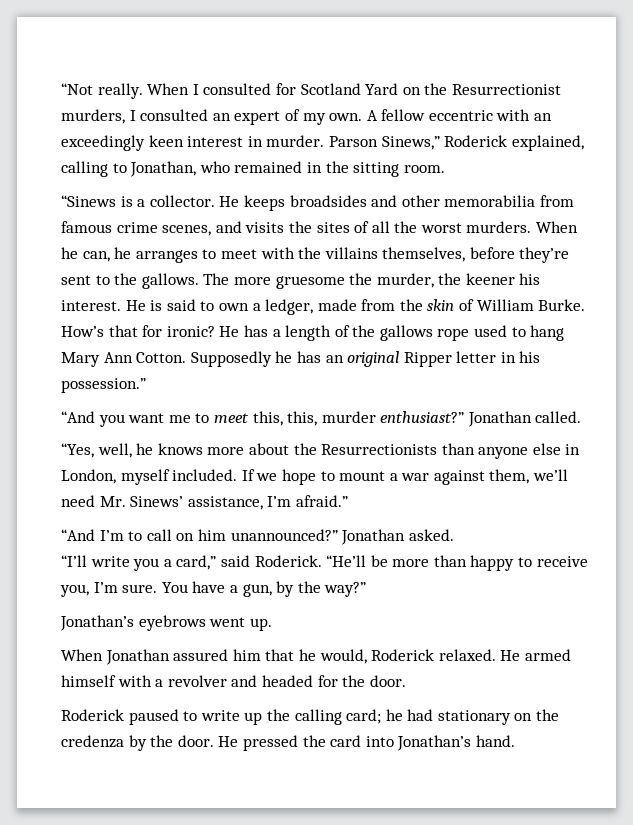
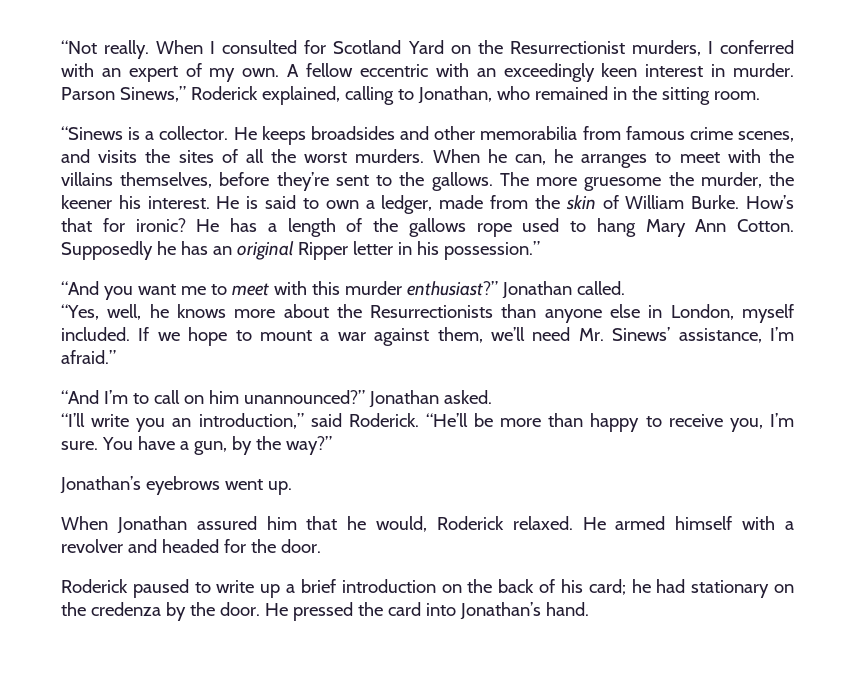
- When I consulted for Scotland Yard on the Resurrectionist murders, I consulted an expert of my own.
+ When I consulted for Scotland Yard on the Resurrectionist murders, I conferred with an expert of my own.
- “And you want me to meet this, this, murder enthusiast?”
+ “And you want me to meet with this murder enthusiast?”
- “I’ll write you a card,” said Roderick.
+ “I’ll write you an introduction,” said Roderick.
- Roderick paused to write up the calling card; he had stationary on the credenza by the door.
+ Roderick paused to write up a brief introduction on the back of his card; he had stationary on the credenza by the door.

